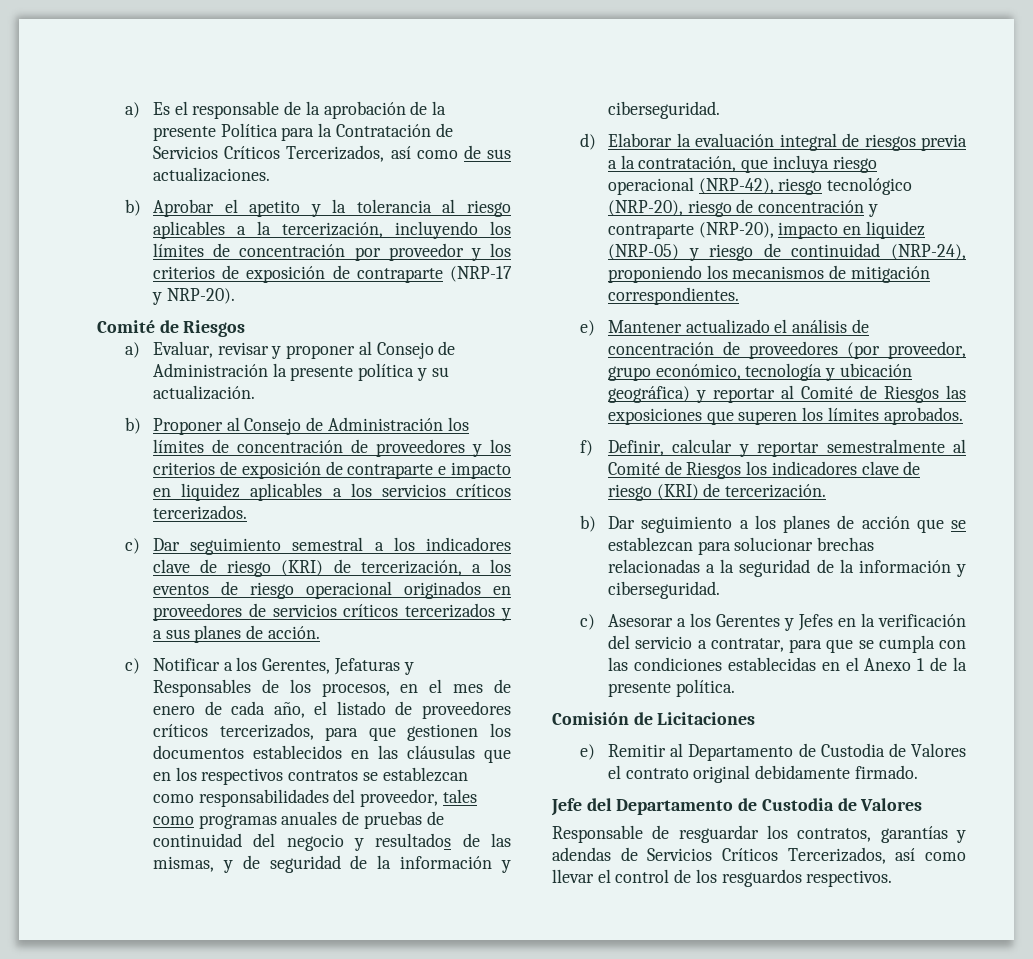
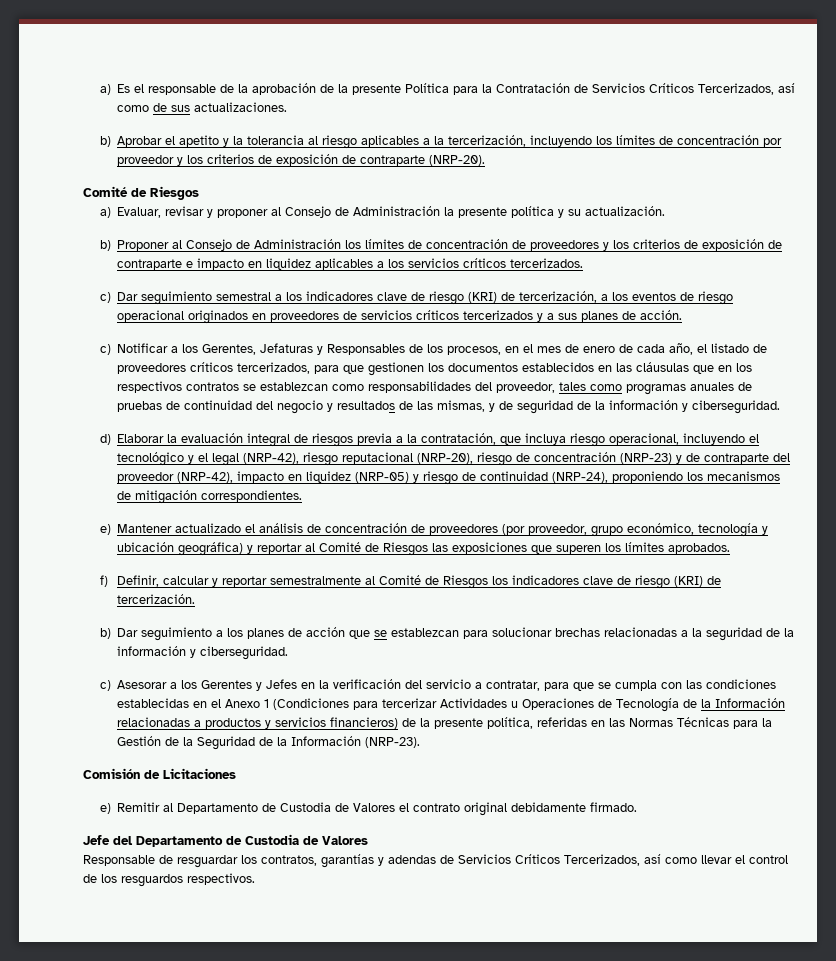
- b) Aprobar el apetito y la tolerancia al riesgo aplicables a la tercerización, incluyendo los límites de concentración por proveedor y los criterios de exposición de contraparte (NRP-17 y NRP-20).
+ b) Aprobar el apetito y la tolerancia al riesgo aplicables a la tercerización, incluyendo los límites de concentración por proveedor y los criterios de exposición de contraparte (NRP-20).
- d) Elaborar la evaluación integral de riesgos previa a la contratación, que incluya riesgo operacional (NRP-42), riesgo tecnológico (NRP-20), riesgo de concentración y contraparte (NRP-20), impacto en liquidez (NRP-05) y riesgo de continuidad (NRP-24), proponiendo los mecanismos de mitigación correspondientes.
+ d) Elaborar la evaluación integral de riesgos previa a la contratación, que incluya riesgo operacional, incluyendo el tecnológico y el legal (NRP-42), riesgo reputacional (NRP-20), riesgo de concentración (NRP-23) y de contraparte del proveedor (NRP-42), impacto en liquidez (NRP-05) y riesgo de continuidad (NRP-24), proponiendo los mecanismos de mitigación correspondientes.
- c) Asesorar a los Gerentes y Jefes en la verificación del servicio a contratar, para que se cumpla con las condiciones establecidas en el Anexo 1 de la presente política.
+ c) Asesorar a los Gerentes y Jefes en la verificación del servicio a contratar, para que se cumpla con las condiciones establecidas en el Anexo 1 (Condiciones para tercerizar Actividades u Operaciones de Tecnología de la Información relacionadas a productos y servicios financieros) de la presente política, referidas en las Normas Técnicas para la Gestión de la Seguridad de la Información (NRP-23).

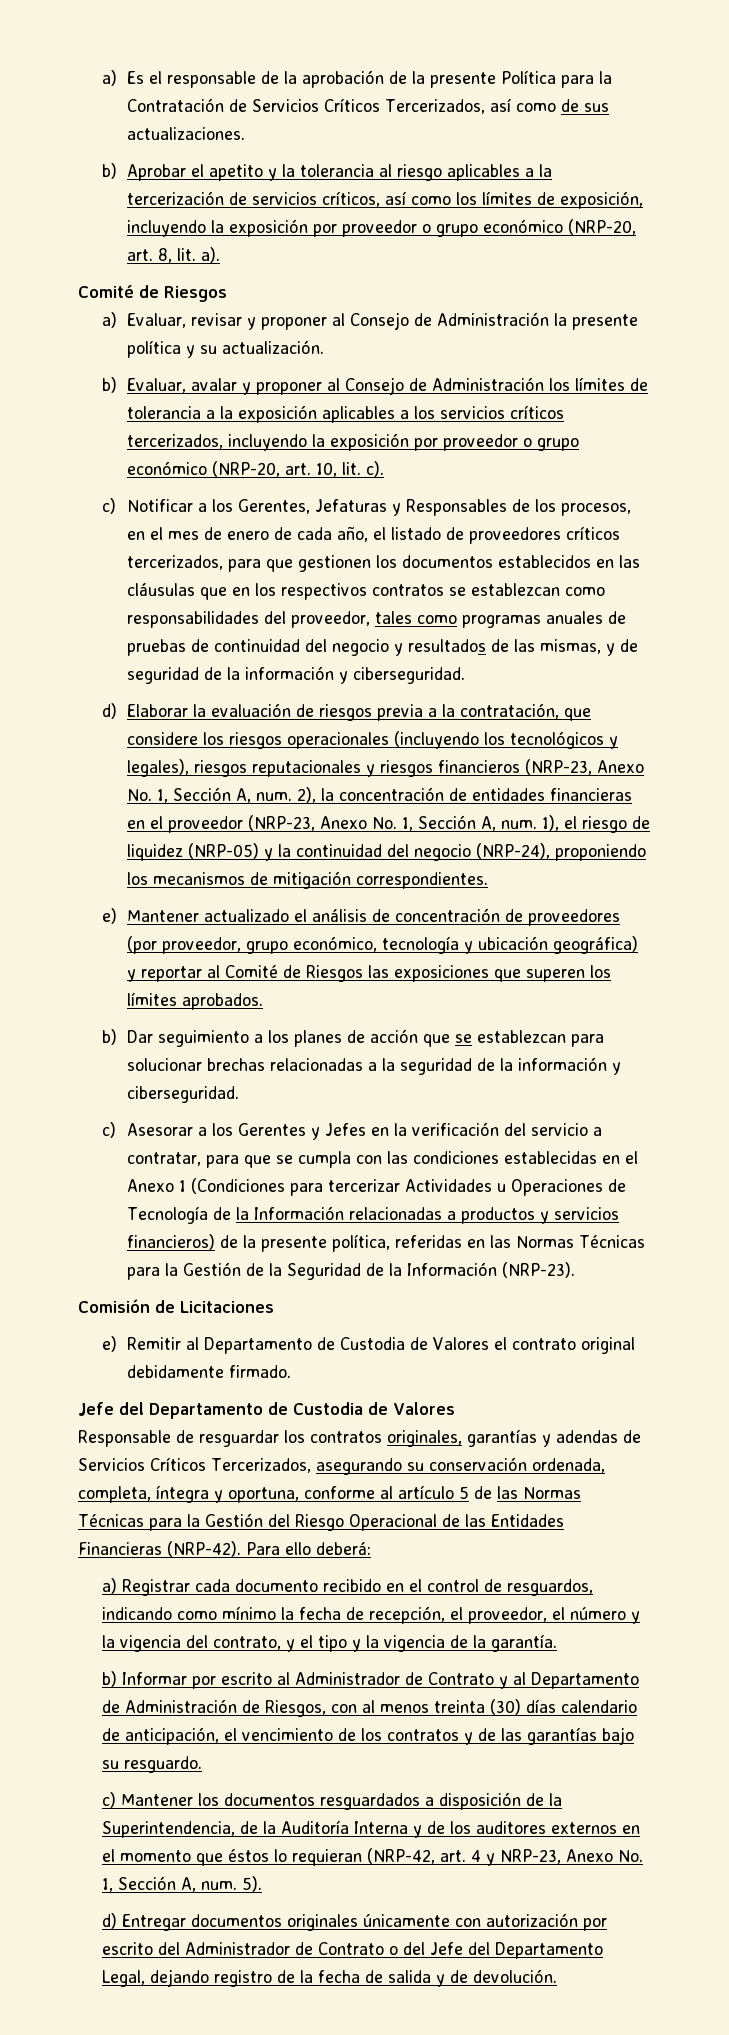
- b) Aprobar el apetito y la tolerancia al riesgo aplicables a la tercerización, incluyendo los límites de concentración por proveedor y los criterios de exposición de contraparte (NRP-20).
+ b) Aprobar el apetito y la tolerancia al riesgo aplicables a la tercerización de servicios críticos, así como los límites de exposición, incluyendo la exposición por proveedor o grupo económico (NRP-20, art. 8, lit. a).
- b) Proponer al Consejo de Administración los límites de concentración de proveedores y los criterios de exposición de contraparte e impacto en liquidez aplicables a los servicios críticos tercerizados.
- c) Dar seguimiento semestral a los indicadores clave de riesgo (KRI) de tercerización, a los eventos de riesgo operacional originados en proveedores de servicios críticos tercerizados y a sus planes de acción.
+ b) Evaluar, avalar y proponer al Consejo de Administración los límites de tolerancia a la exposición aplicables a los servicios críticos tercerizados, incluyendo la exposición por proveedor o grupo económico (NRP-20, art. 10, lit. c).
- d) Elaborar la evaluación integral de riesgos previa a la contratación, que incluya riesgo operacional, incluyendo el tecnológico y el legal (NRP-42), riesgo reputacional (NRP-20), riesgo de concentración (NRP-23) y de contraparte del proveedor (NRP-42), impacto en liquidez (NRP-05) y riesgo de continuidad (NRP-24), proponiendo los mecanismos de mitigación correspondientes.
+ d) Elaborar la evaluación de riesgos previa a la contratación, que considere los riesgos operacionales (incluyendo los tecnológicos y legales), riesgos reputacionales y riesgos financieros (NRP-23, Anexo No. 1, Sección A, num. 2), la concentración de entidades financieras en el proveedor (NRP-23, Anexo No. 1, Sección A, num. 1), el riesgo de liquidez (NRP-05) y la continuidad del negocio (NRP-24), proponiendo los mecanismos de mitigación correspondientes.
- f) Definir, calcular y reportar semestralmente al Comité de Riesgos los indicadores clave de riesgo (KRI) de tercerización.
- Responsable de resguardar los contratos, garantías y adendas de Servicios Críticos Tercerizados, así como llevar el control de los resguardos respectivos.
+ Responsable de resguardar los contratos originales, garantías y adendas de Servicios Críticos Tercerizados, asegurando su conservación ordenada, completa, íntegra y oportuna, conforme al artículo 5 de las Normas Técnicas para la Gestión del Riesgo Operacional de las Entidades Financieras (NRP-42). Para ello deberá:
+ a) Registrar cada documento recibido en el control de resguardos, indicando como mínimo la fecha de recepción, el proveedor, el número y la vigencia del contrato, y el tipo y la vigencia de la garantía.
+ b) Informar por escrito al Administrador de Contrato y al Departamento de Administración de Riesgos, con al menos treinta (30) días calendario de anticipación, el vencimiento de los contratos y de las garantías bajo su resguardo.
+ c) Mantener los documentos resguardados a disposición de la Superintendencia, de la Auditoría Interna y de los auditores externos en el momento que éstos lo requieran (NRP-42, art. 4 y NRP-23, Anexo No. 1, Sección A, num. 5).
+ d) Entregar documentos originales únicamente con autorización por escrito del Administrador de Contrato o del Jefe del Departamento Legal, dejando registro de la fecha de salida y de devolución.

